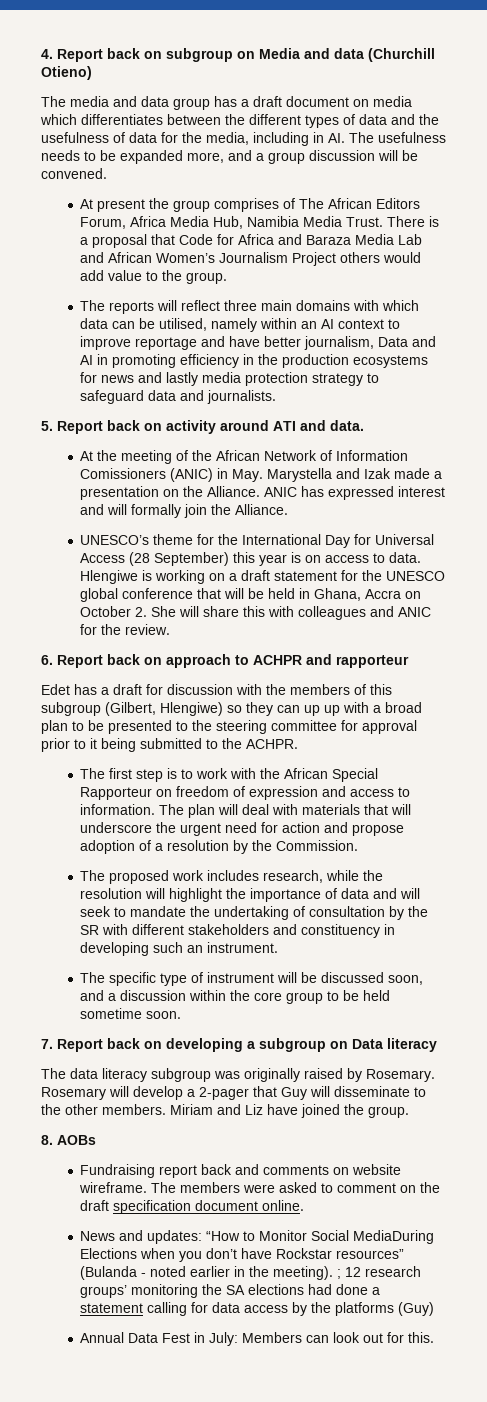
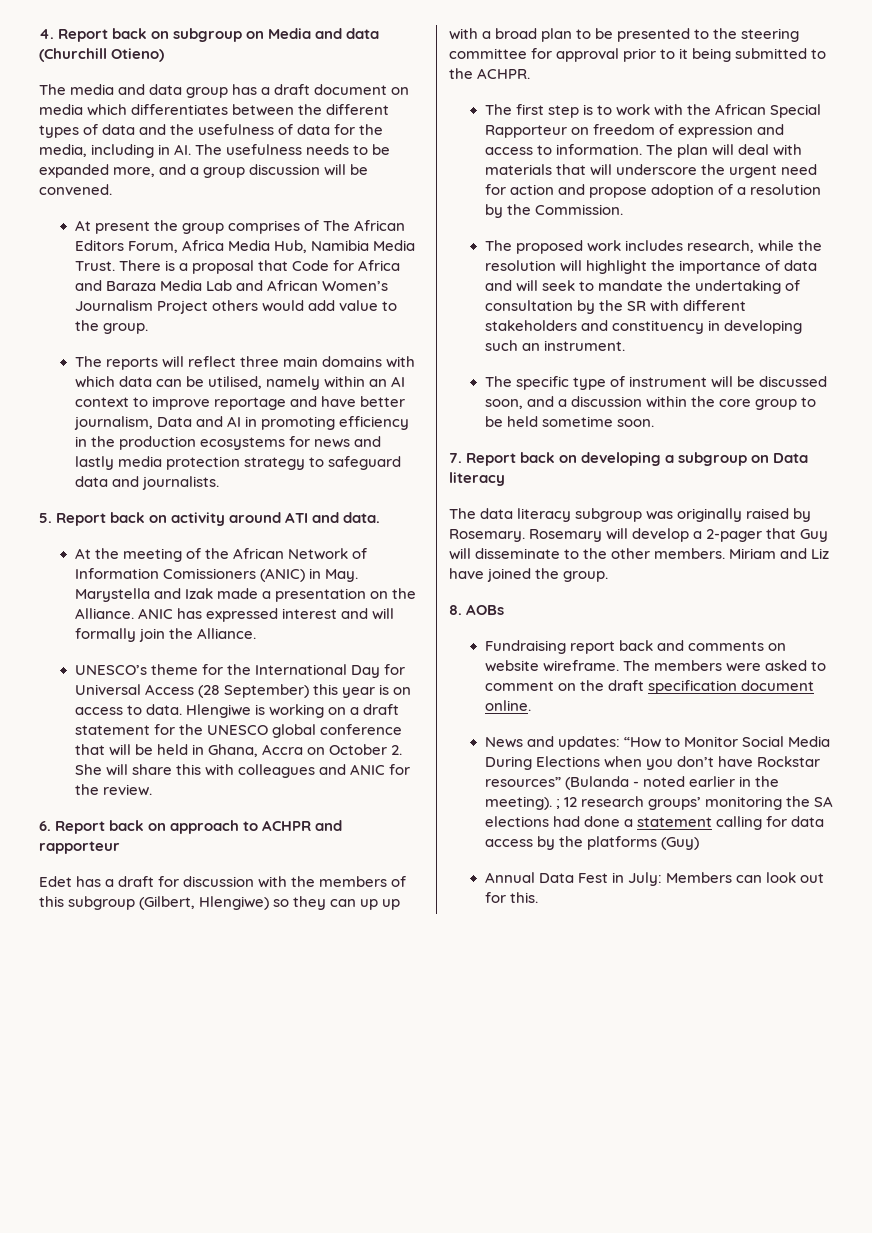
- News and updates: “How to Monitor Social MediaDuring Elections when you don’t have Rockstar resources” (Bulanda - noted earlier in the meeting). ; 12 research groups’ monitoring the SA elections had done a statement calling for data access by the platforms (Guy)
+ News and updates: “How to Monitor Social Media During Elections when you don’t have Rockstar resources” (Bulanda - noted earlier in the meeting). ; 12 research groups’ monitoring the SA elections had done a statement calling for data access by the platforms (Guy)

